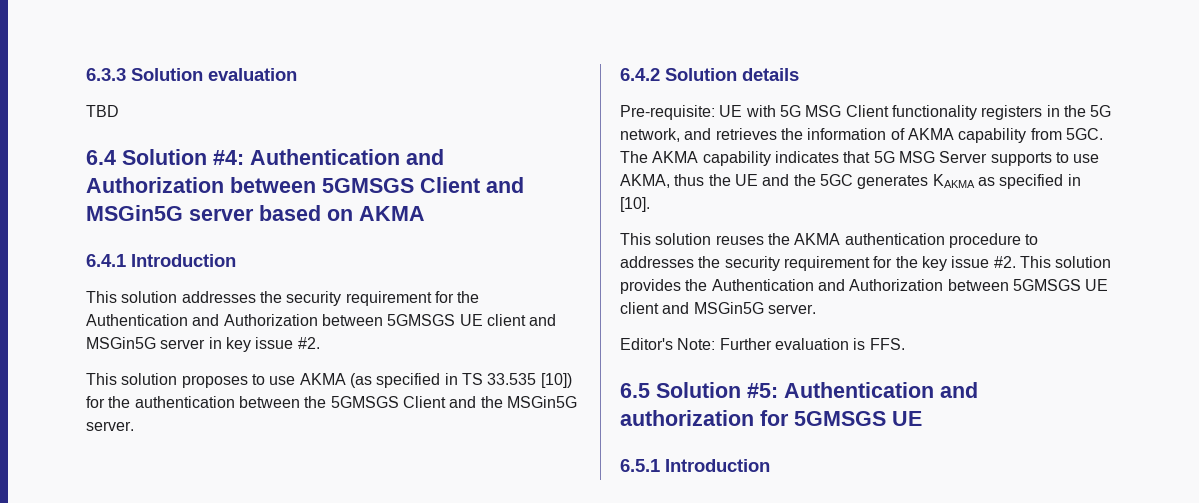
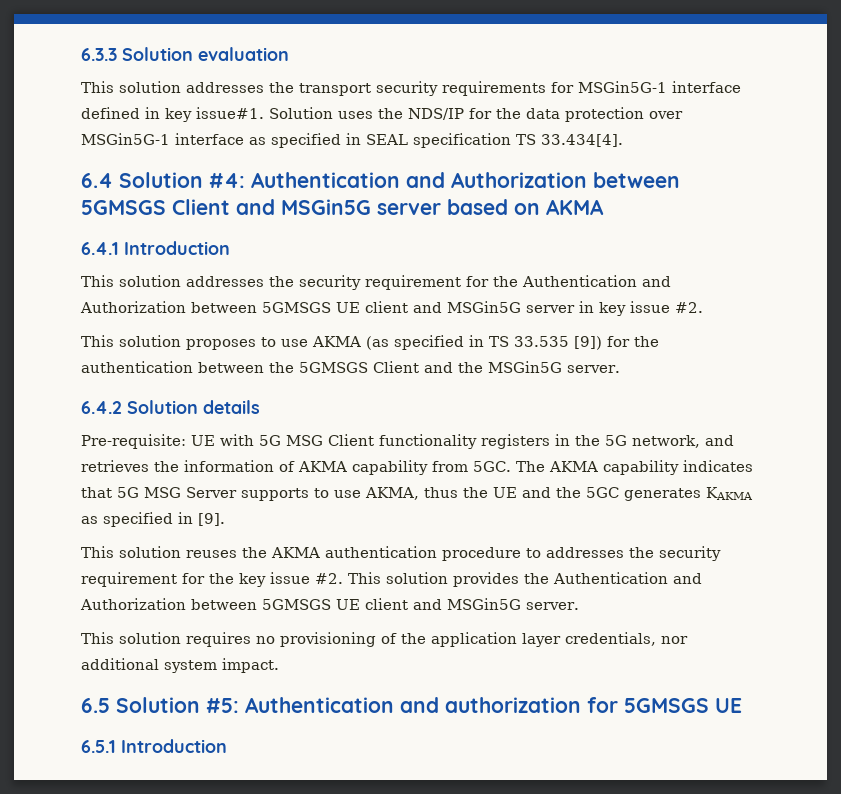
- TBD
+ This solution addresses the transport security requirements for MSGin5G-1 interface defined in key issue#1. Solution uses the NDS/IP for the data protection over MSGin5G-1 interface as specified in SEAL specification TS 33.434[4].
- This solution proposes to use AKMA (as specified in TS 33.535 [10]) for the authentication between the 5GMSGS Client and the MSGin5G server.
+ This solution proposes to use AKMA (as specified in TS 33.535 [9]) for the authentication between the 5GMSGS Client and the MSGin5G server.
- The AKMA capability indicates that 5G MSG Server supports to use AKMA, thus the UE and the 5GC generates KAKMA as specified in [10].
+ The AKMA capability indicates that 5G MSG Server supports to use AKMA, thus the UE and the 5GC generates KAKMA as specified in [9].
- Editor's Note: Further evaluation is FFS.
+ This solution requires no provisioning of the application layer credentials, nor additional system impact.

